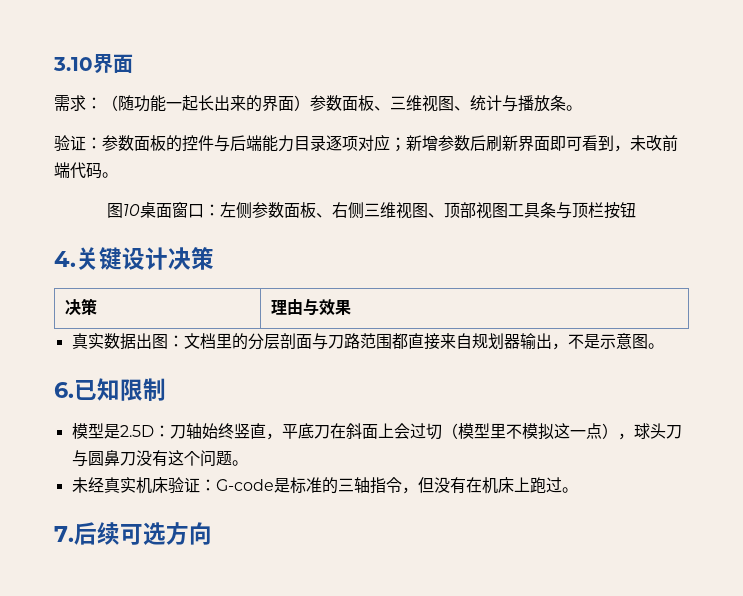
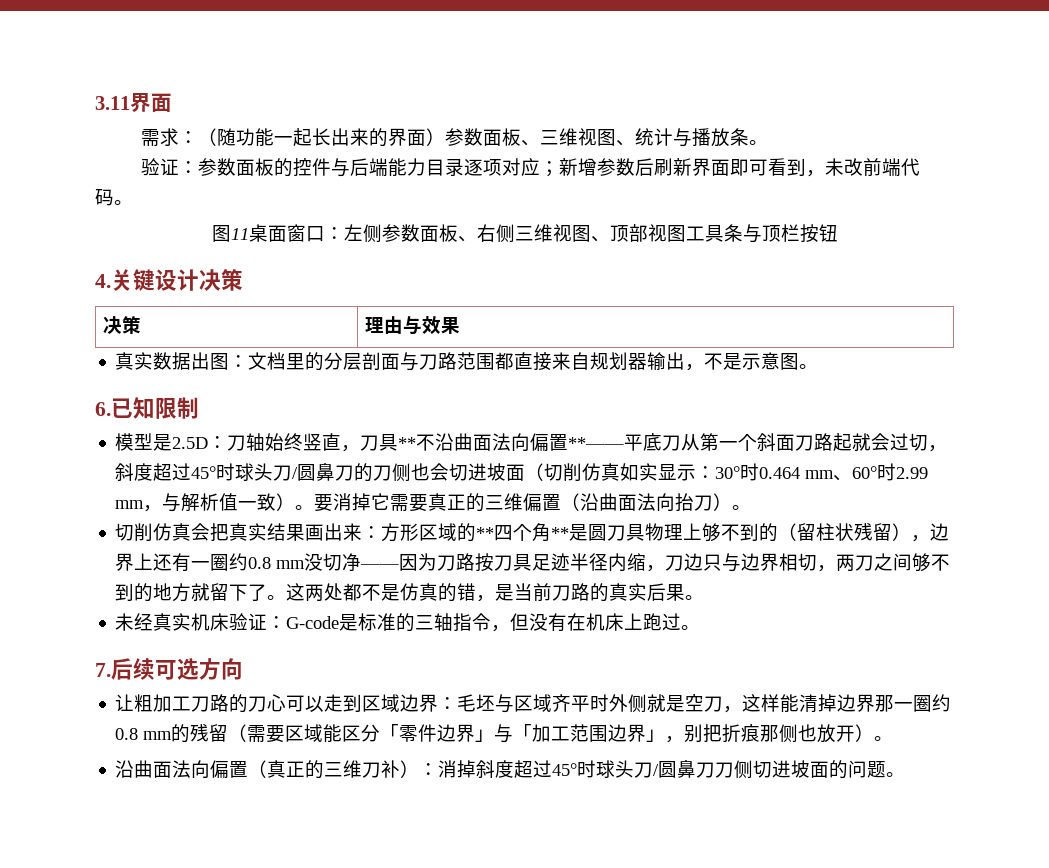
- 3.10界面
+ 3.11界面
- 图10桌面窗口：左侧参数面板、右侧三维视图、顶部视图工具条与顶栏按钮
+ 图11桌面窗口：左侧参数面板、右侧三维视图、顶部视图工具条与顶栏按钮
- 模型是2.5D：刀轴始终竖直，平底刀在斜面上会过切（模型里不模拟这一点），球头刀与圆鼻刀没有这个问题。
+ 模型是2.5D：刀轴始终竖直，刀具**不沿曲面法向偏置**——平底刀从第一个斜面刀路起就会过切，斜度超过45°时球头刀/圆鼻刀的刀侧也会切进坡面（切削仿真如实显示：30°时0.464 mm、60°时2.99 mm，与解析值一致）。要消掉它需要真正的三维偏置（沿曲面法向抬刀）。
+ 切削仿真会把真实结果画出来：方形区域的**四个角**是圆刀具物理上够不到的（留柱状残留），边界上还有一圈约0.8 mm没切净——因为刀路按刀具足迹半径内缩，刀边只与边界相切，两刀之间够不到的地方就留下了。这两处都不是仿真的错，是当前刀路的真实后果。
+ 让粗加工刀路的刀心可以走到区域边界：毛坯与区域齐平时外侧就是空刀，这样能清掉边界那一圈约0.8 mm的残留（需要区域能区分「零件边界」与「加工范围边界」，别把折痕那侧也放开）。
+ 沿曲面法向偏置（真正的三维刀补）：消掉斜度超过45°时球头刀/圆鼻刀刀侧切进坡面的问题。

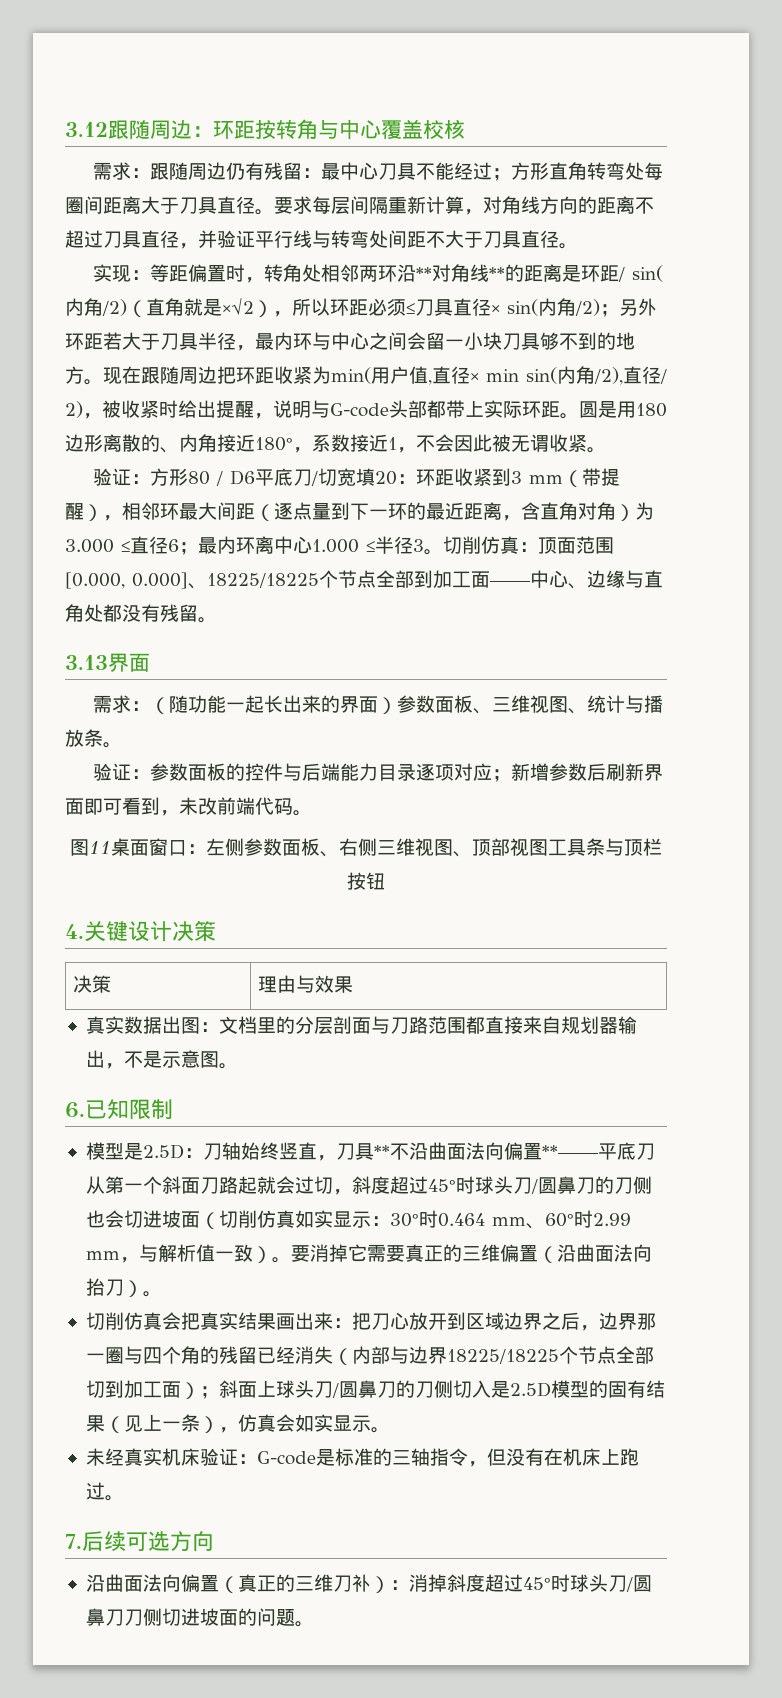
- 3.11界面
+ 3.12跟随周边：环距按转角与中心覆盖校核
+ 需求：跟随周边仍有残留：最中心刀具不能经过；方形直角转弯处每圈间距离大于刀具直径。要求每层间隔重新计算，对角线方向的距离不超过刀具直径，并验证平行线与转弯处间距不大于刀具直径。
+ 实现：等距偏置时，转角处相邻两环沿**对角线**的距离是环距/ sin(内角/2)（直角就是×√2），所以环距必须≤刀具直径× sin(内角/2)；另外环距若大于刀具半径，最内环与中心之间会留一小块刀具够不到的地方。现在跟随周边把环距收紧为min(用户值,直径× min sin(内角/2),直径/ 2)，被收紧时给出提醒，说明与G-code头部都带上实际环距。圆是用180边形离散的、内角接近180°，系数接近1，不会因此被无谓收紧。
+ 验证：方形80 / D6平底刀/切宽填20：环距收紧到3 mm（带提醒），相邻环最大间距（逐点量到下一环的最近距离，含直角对角）为3.000 ≤直径6；最内环离中心1.000 ≤半径3。切削仿真：顶面范围[0.000, 0.000]、18225/18225个节点全部到加工面——中心、边缘与直角处都没有残留。
+ 3.13界面
- 切削仿真会把真实结果画出来：方形区域的**四个角**是圆刀具物理上够不到的（留柱状残留），边界上还有一圈约0.8 mm没切净——因为刀路按刀具足迹半径内缩，刀边只与边界相切，两刀之间够不到的地方就留下了。这两处都不是仿真的错，是当前刀路的真实后果。
+ 切削仿真会把真实结果画出来：把刀心放开到区域边界之后，边界那一圈与四个角的残留已经消失（内部与边界18225/18225个节点全部切到加工面）；斜面上球头刀/圆鼻刀的刀侧切入是2.5D模型的固有结果（见上一条），仿真会如实显示。
- 让粗加工刀路的刀心可以走到区域边界：毛坯与区域齐平时外侧就是空刀，这样能清掉边界那一圈约0.8 mm的残留（需要区域能区分「零件边界」与「加工范围边界」，别把折痕那侧也放开）。

